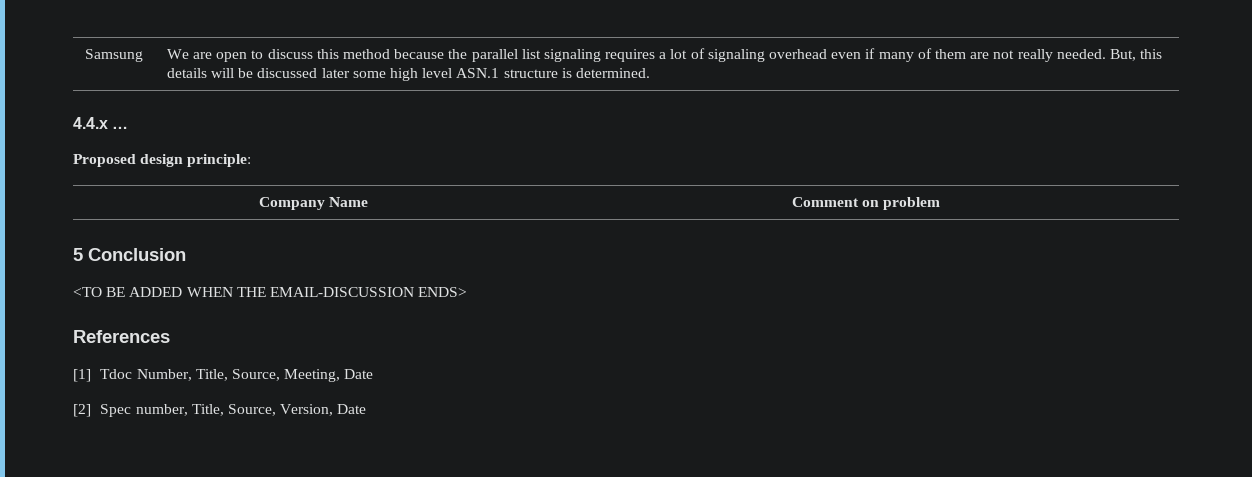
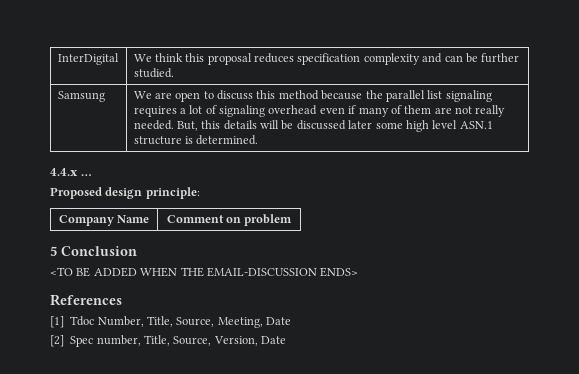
+ InterDigital | We think this proposal reduces specification complexity and can be further studied.

